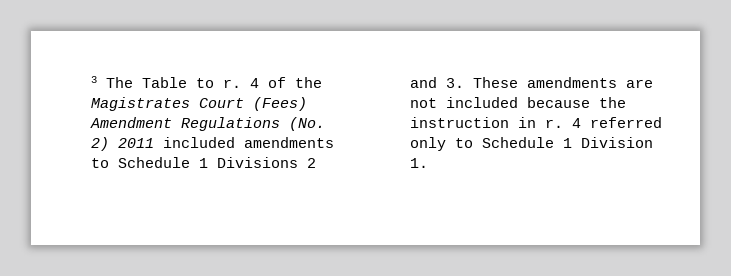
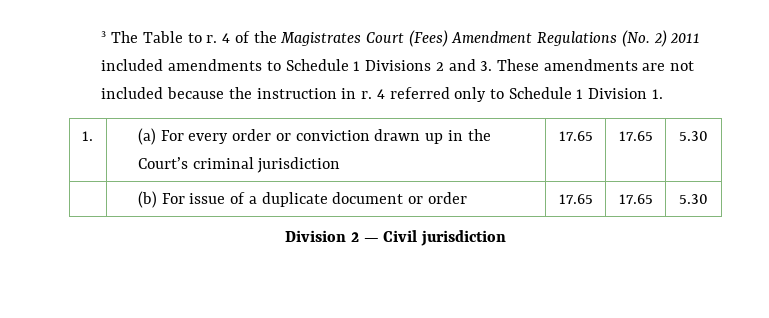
+ 1. | (a) For every order or conviction drawn up in the Court’s criminal jurisdiction | 17.65 | 17.65 | 5.30
+ | (b) For issue of a duplicate document or order | 17.65 | 17.65 | 5.30
+ Division 2 — Civil jurisdiction

